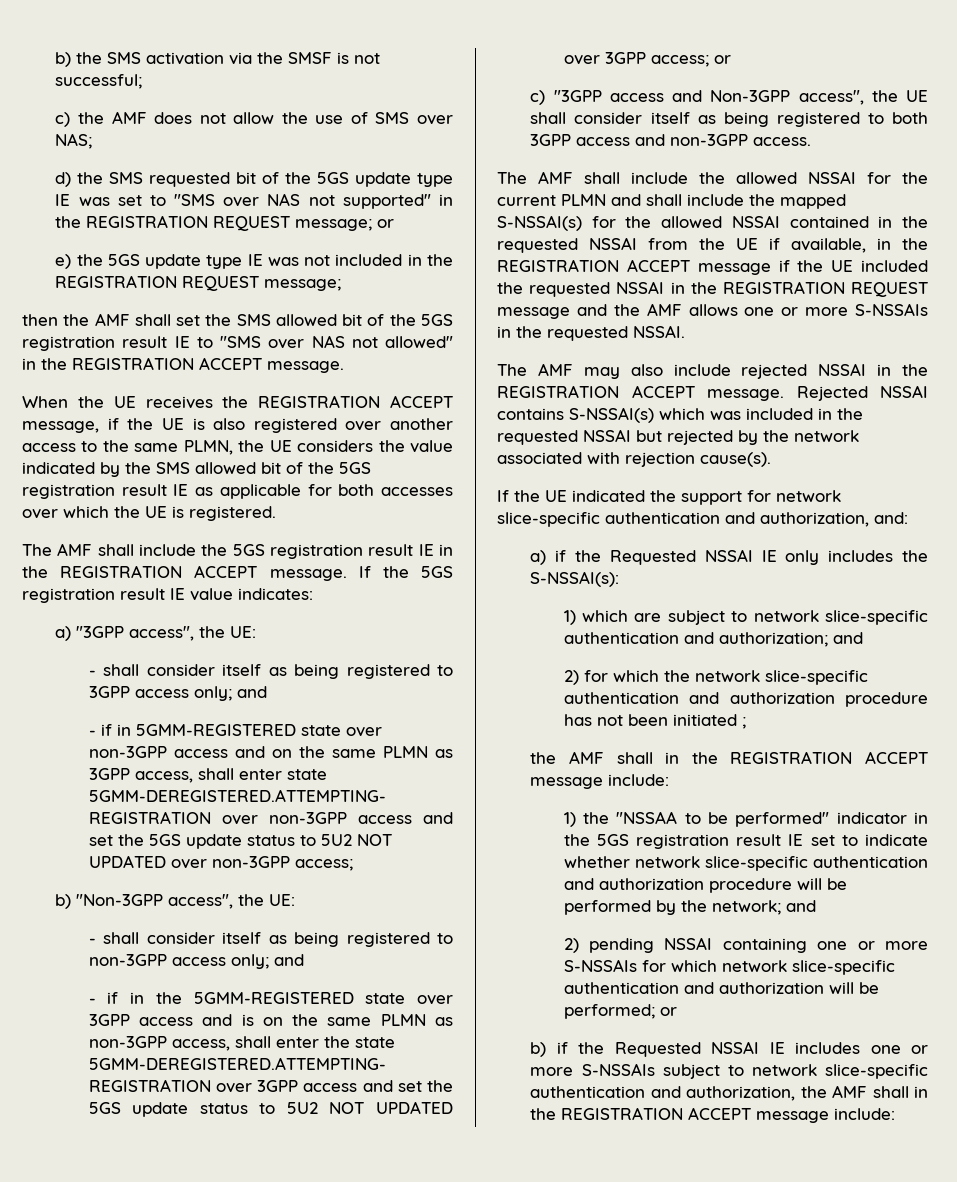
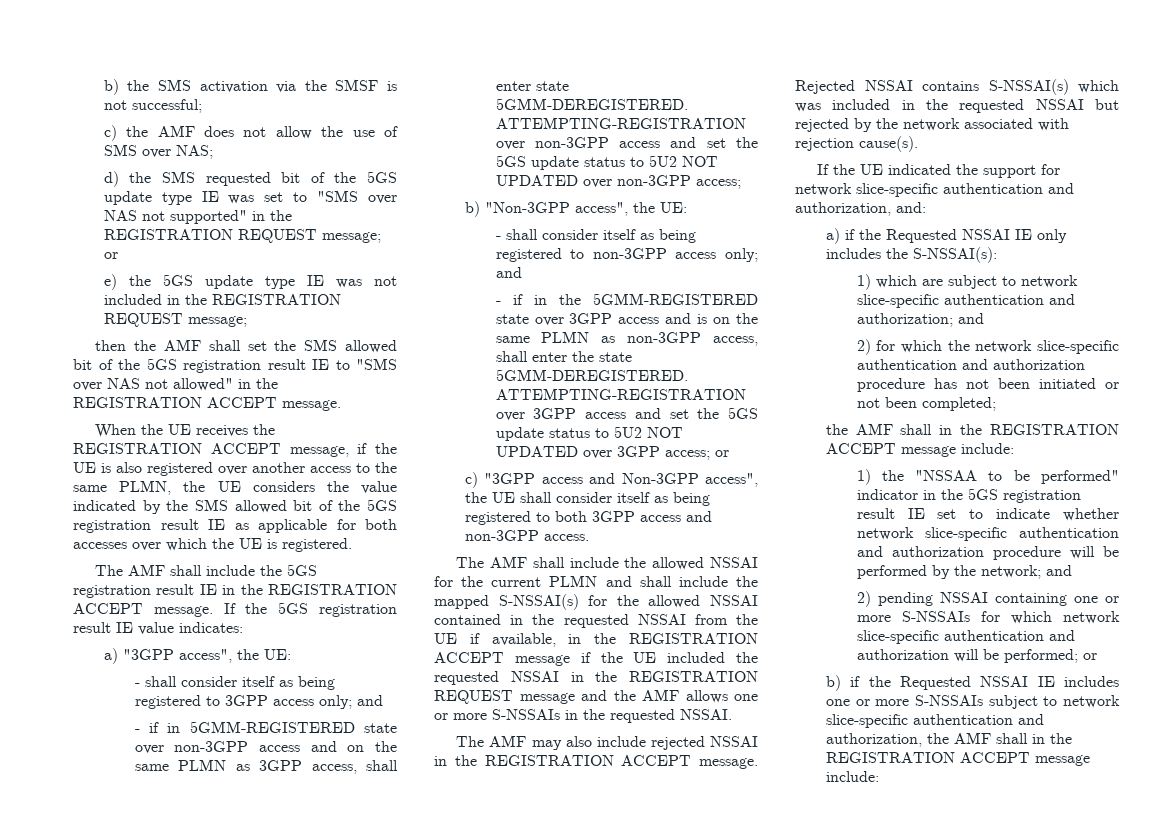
- 2) for which the network slice-specific authentication and authorization procedure has not been initiated ;
+ 2) for which the network slice-specific authentication and authorization procedure has not been initiated or not been completed;

